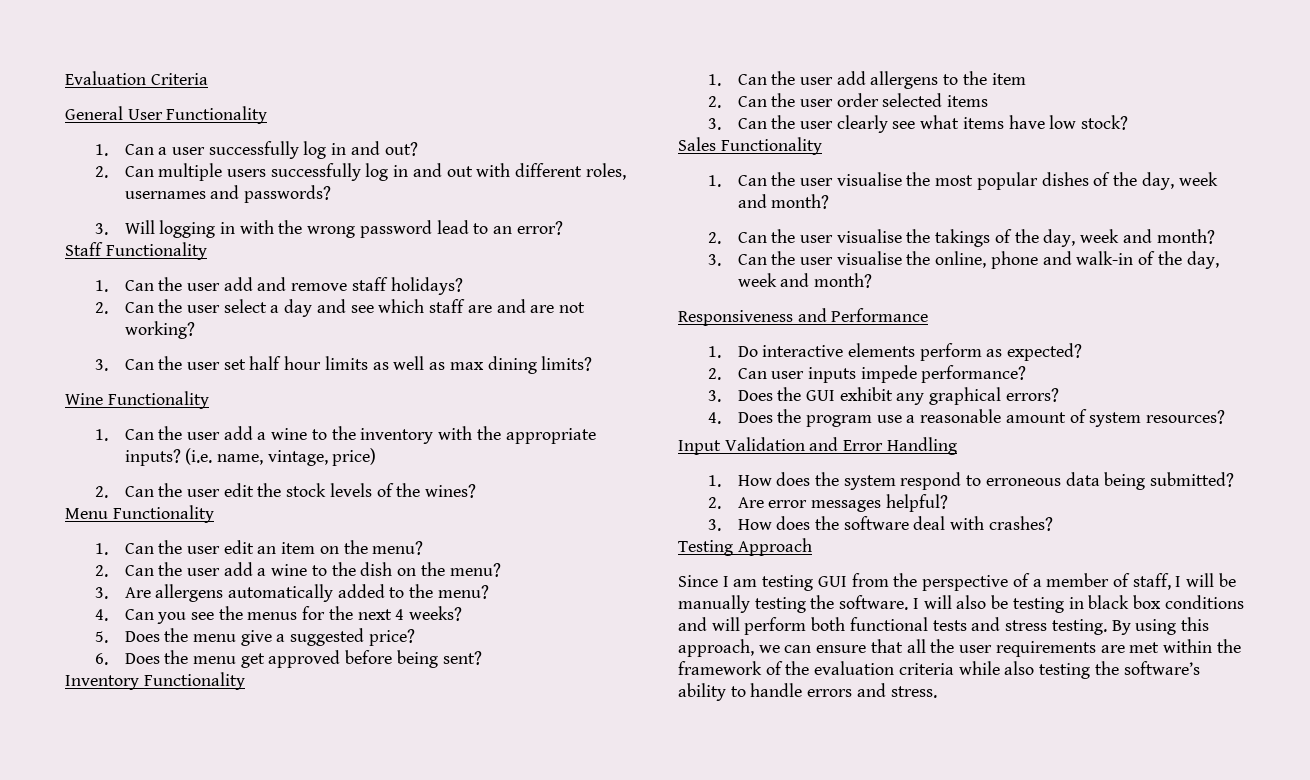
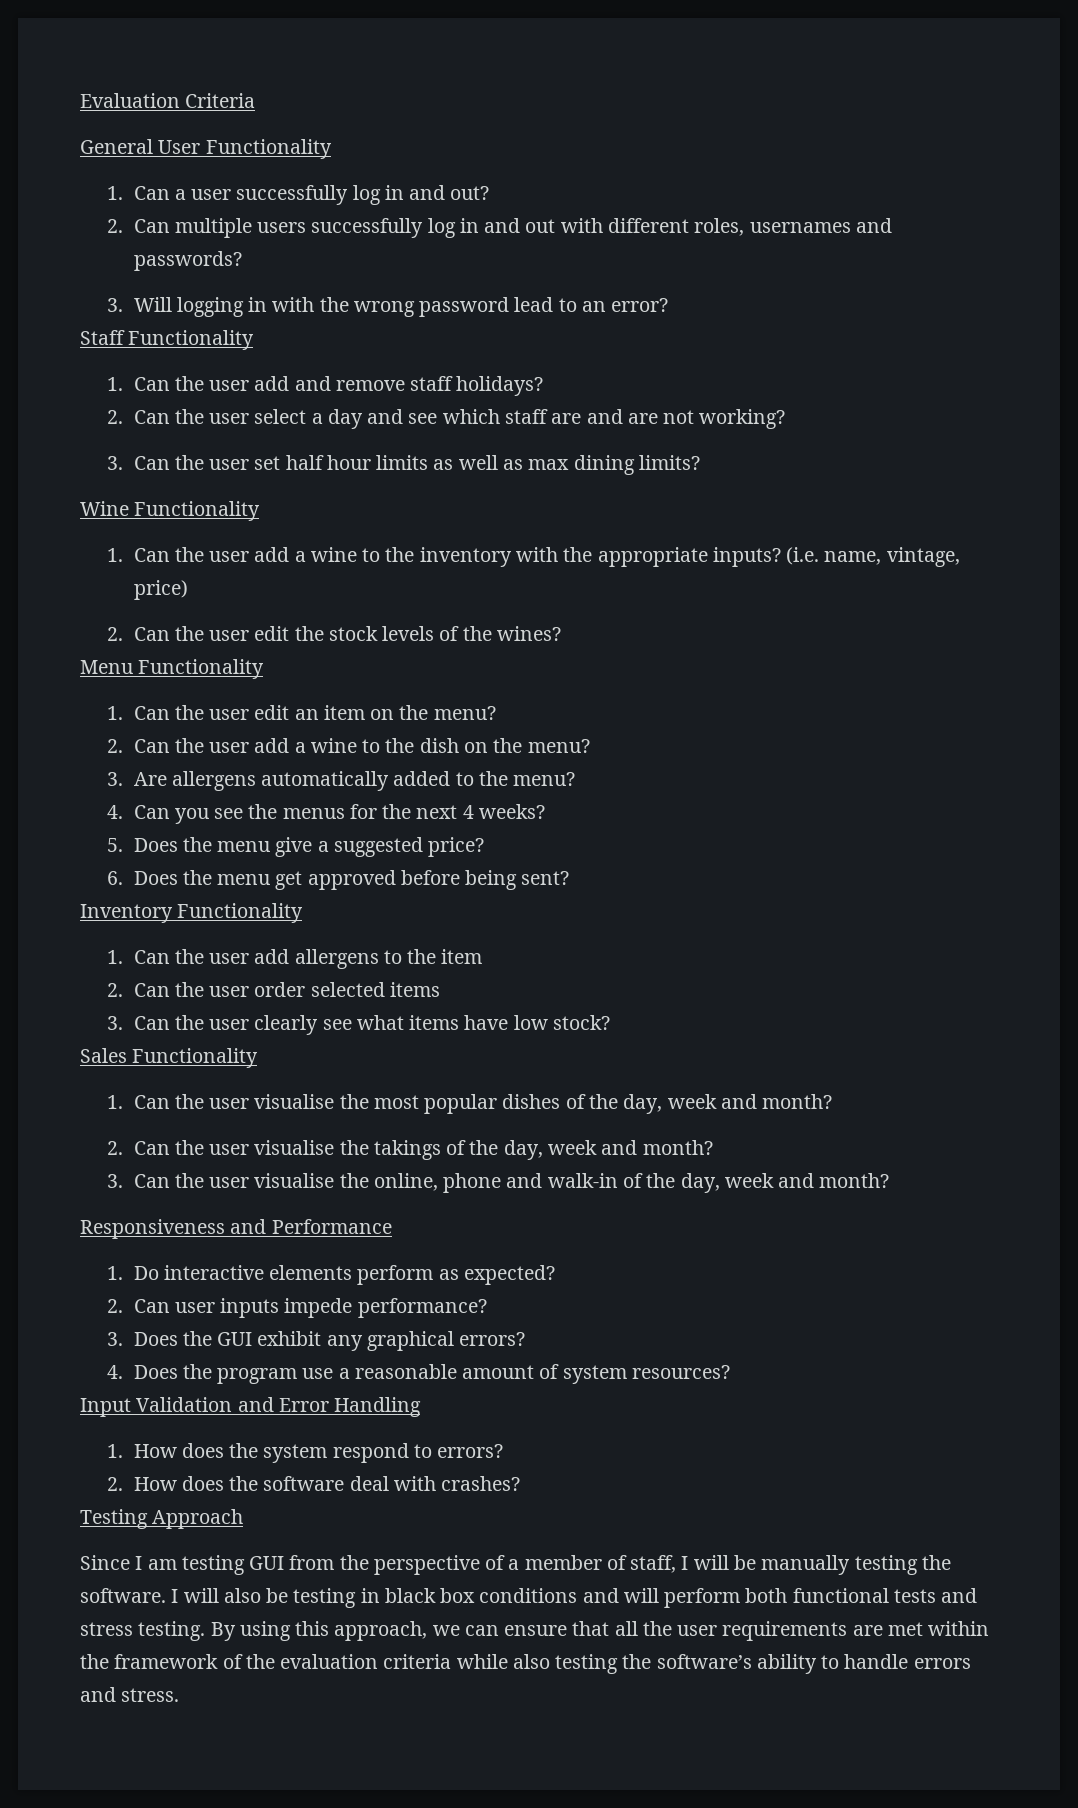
- 1. How does the system respond to erroneous data being submitted?
- 2. Are error messages helpful?
- 3. How does the software deal with crashes?
+ 1. How does the system respond to errors?
+ 2. How does the software deal with crashes?

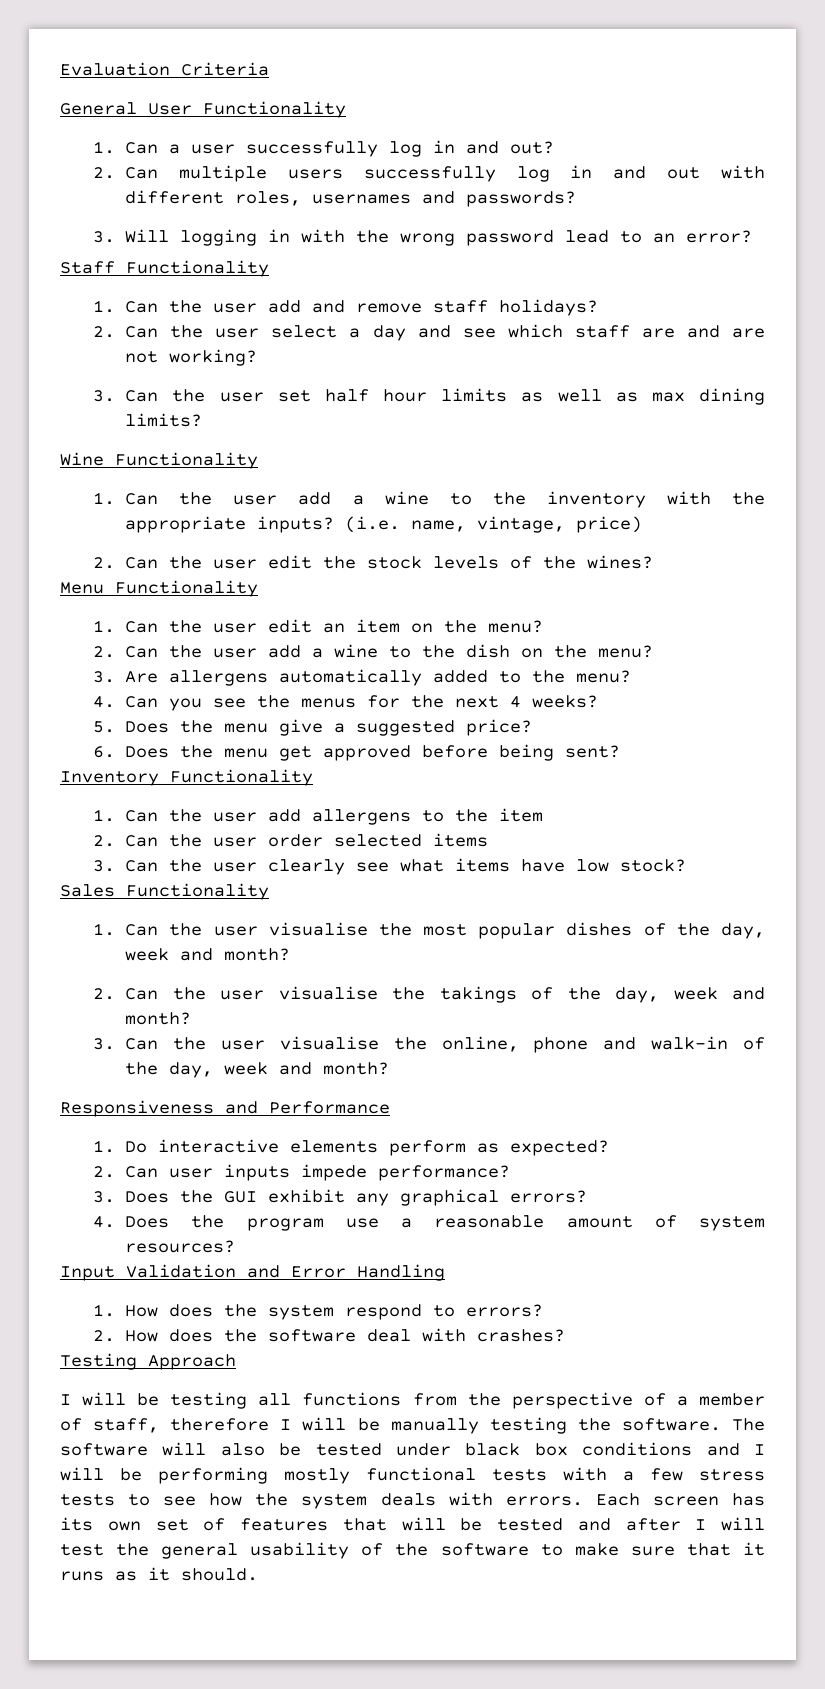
- Since I am testing GUI from the perspective of a member of staff, I will be manually testing the software.
+ I will be testing all functions from the perspective of a member of staff, therefore I will be manually testing the software.
- I will also be testing in black box conditions and will perform both functional tests and stress testing. By using this approach, we can ensure that all the user requirements are met within the framework of the evaluation criteria while also testing the software’s ability to handle errors and stress.
+ The software will also be tested under black box conditions and I will be performing mostly functional tests with a few stress tests to see how the system deals with errors. Each screen has its own set of features that will be tested and after I will test the general usability of the software to make sure that it runs as it should.

